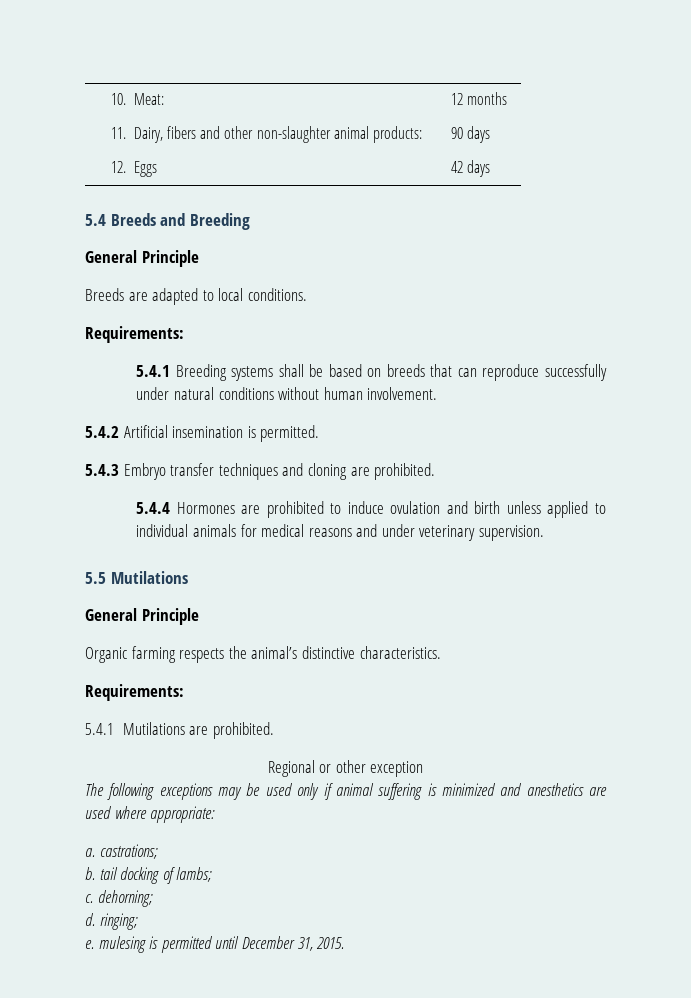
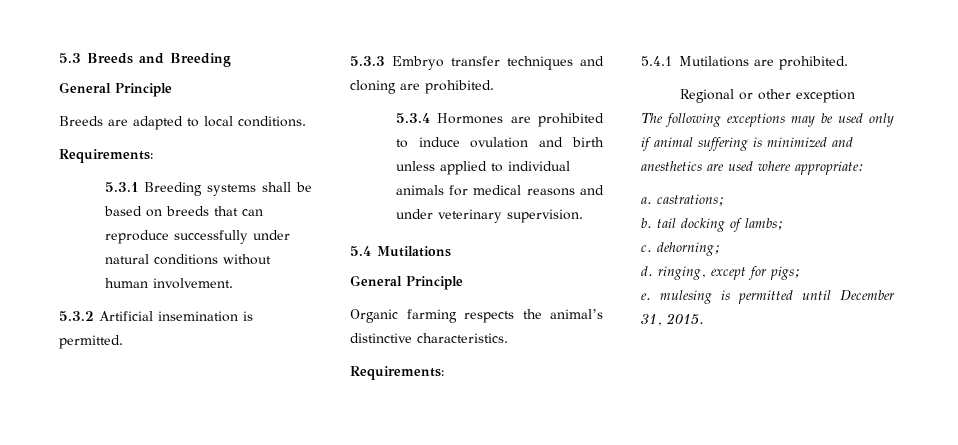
- 10. Meat: | 12 months
- 11. Dairy, fibers and other non-slaughter animal products: | 90 days
- 12. Eggs | 42 days
- 5.4 Breeds and Breeding
+ 5.3 Breeds and Breeding
- 5.4.1 Breeding systems shall be based on breeds that can reproduce successfully under natural conditions without human involvement.
+ 5.3.1 Breeding systems shall be based on breeds that can reproduce successfully under natural conditions without human involvement.
- 5.4.2 Artificial insemination is permitted.
+ 5.3.2 Artificial insemination is permitted.
- 5.4.3 Embryo transfer techniques and cloning are prohibited.
+ 5.3.3 Embryo transfer techniques and cloning are prohibited.
- 5.4.4 Hormones are prohibited to induce ovulation and birth unless applied to individual animals for medical reasons and under veterinary supervision.
+ 5.3.4 Hormones are prohibited to induce ovulation and birth unless applied to individual animals for medical reasons and under veterinary supervision.
- 5.5 Mutilations
+ 5.4 Mutilations
- d. ringing;
+ d. ringing, except for pigs;

